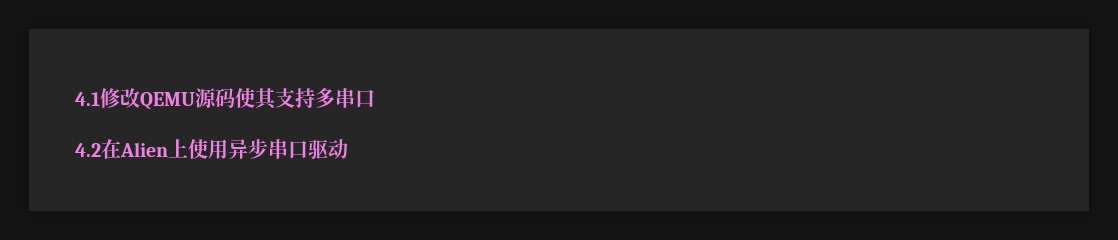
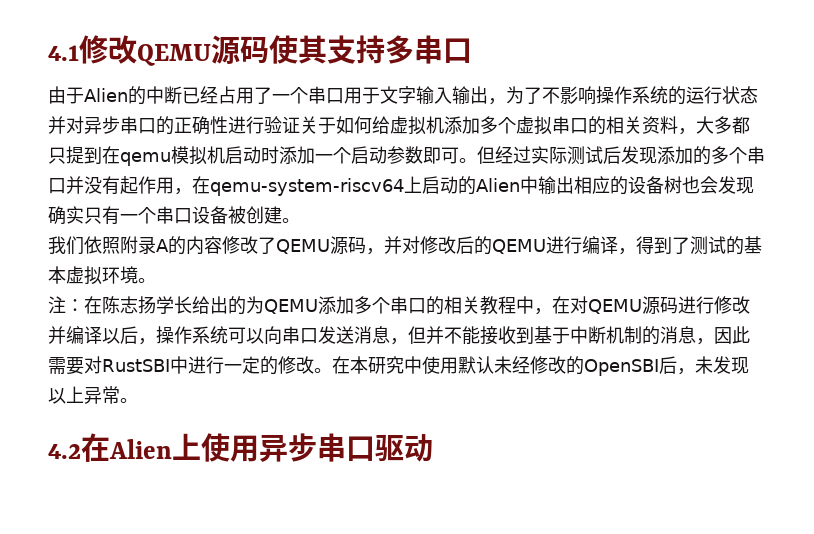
+ 由于Alien的中断已经占用了一个串口用于文字输入输出，为了不影响操作系统的运行状态并对异步串口的正确性进行验证关于如何给虚拟机添加多个虚拟串口的相关资料，大多都只提到在qemu模拟机启动时添加一个启动参数即可。但经过实际测试后发现添加的多个串口并没有起作用，在qemu-system-riscv64上启动的Alien中输出相应的设备树也会发现确实只有一个串口设备被创建。
+ 我们依照附录A的内容修改了QEMU源码，并对修改后的QEMU进行编译，得到了测试的基本虚拟环境。
+ 注：在陈志扬学长给出的为QEMU添加多个串口的相关教程中，在对QEMU源码进行修改并编译以后，操作系统可以向串口发送消息，但并不能接收到基于中断机制的消息，因此需要对RustSBI中进行一定的修改。在本研究中使用默认未经修改的OpenSBI后，未发现以上异常。

